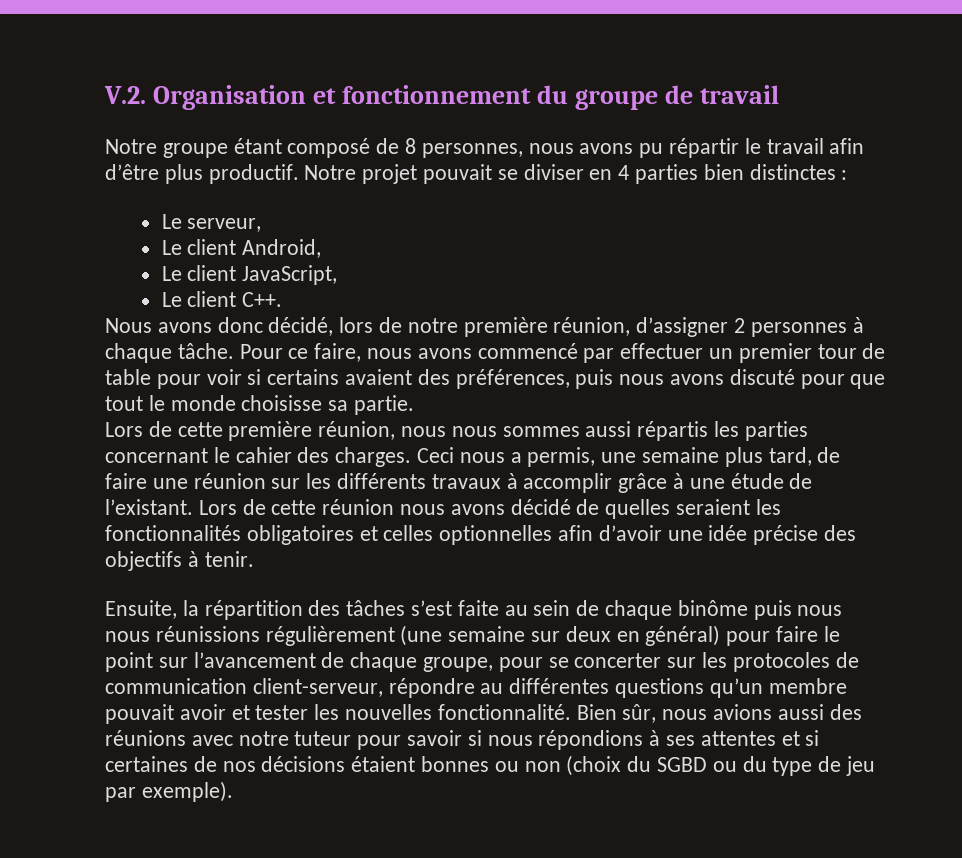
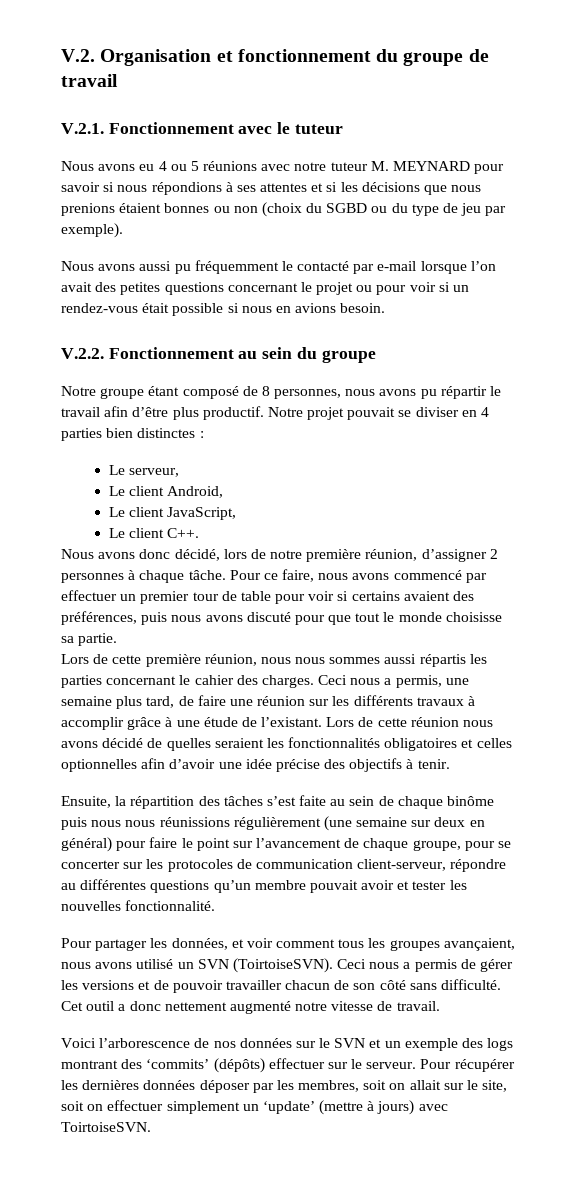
+ V.2.1. Fonctionnement avec le tuteur
+ Nous avons eu 4 ou 5 réunions avec notre tuteur M. MEYNARD pour savoir si nous répondions à ses attentes et si les décisions que nous prenions étaient bonnes ou non (choix du SGBD ou du type de jeu par exemple).
+ Nous avons aussi pu fréquemment le contacté par e-mail lorsque l’on avait des petites questions concernant le projet ou pour voir si un rendez-vous était possible si nous en avions besoin.
+ V.2.2. Fonctionnement au sein du groupe
- Ensuite, la répartition des tâches s’est faite au sein de chaque binôme puis nous nous réunissions régulièrement (une semaine sur deux en général) pour faire le point sur l’avancement de chaque groupe, pour se concerter sur les protocoles de communication client-serveur, répondre au différentes questions qu’un membre pouvait avoir et tester les nouvelles fonctionnalité. Bien sûr, nous avions aussi des réunions avec notre tuteur pour savoir si nous répondions à ses attentes et si certaines de nos décisions étaient bonnes ou non (choix du SGBD ou du type de jeu par exemple).
+ Ensuite, la répartition des tâches s’est faite au sein de chaque binôme puis nous nous réunissions régulièrement (une semaine sur deux en général) pour faire le point sur l’avancement de chaque groupe, pour se concerter sur les protocoles de communication client-serveur, répondre au différentes questions qu’un membre pouvait avoir et tester les nouvelles fonctionnalité.
+ Pour partager les données, et voir comment tous les groupes avançaient, nous avons utilisé un SVN (ToirtoiseSVN). Ceci nous a permis de gérer les versions et de pouvoir travailler chacun de son côté sans difficulté. Cet outil a donc nettement augmenté notre vitesse de travail.
+ Voici l’arborescence de nos données sur le SVN et un exemple des logs montrant des ‘commits’ (dépôts) effectuer sur le serveur. Pour récupérer les dernières données déposer par les membres, soit on allait sur le site, soit on effectuer simplement un ‘update’ (mettre à jours) avec ToirtoiseSVN.

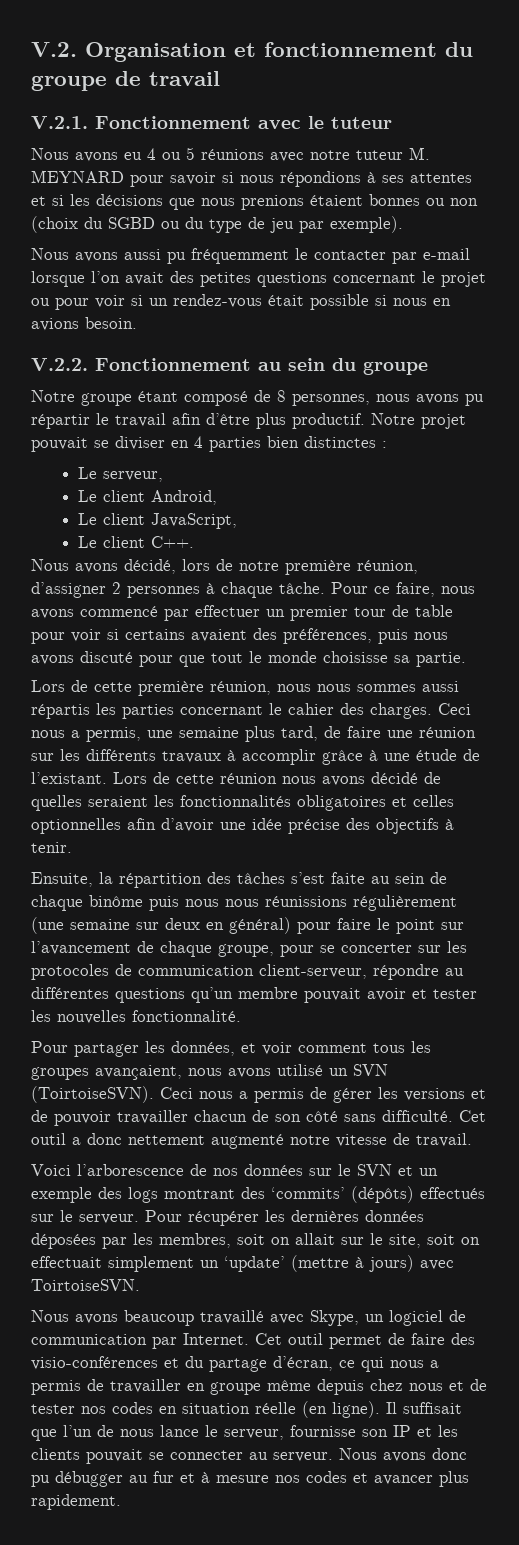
- Nous avons aussi pu fréquemment le contacté par e-mail lorsque l’on avait des petites questions concernant le projet ou pour voir si un rendez-vous était possible si nous en avions besoin.
+ Nous avons aussi pu fréquemment le contacter par e-mail lorsque l’on avait des petites questions concernant le projet ou pour voir si un rendez-vous était possible si nous en avions besoin.
- Nous avons donc décidé, lors de notre première réunion, d’assigner 2 personnes à chaque tâche.
+ Nous avons décidé, lors de notre première réunion, d’assigner 2 personnes à chaque tâche.
- Voici l’arborescence de nos données sur le SVN et un exemple des logs montrant des ‘commits’ (dépôts) effectuer sur le serveur.
+ Voici l’arborescence de nos données sur le SVN et un exemple des logs montrant des ‘commits’ (dépôts) effectués sur le serveur.
- Pour récupérer les dernières données déposer par les membres, soit on allait sur le site, soit on effectuer simplement un ‘update’ (mettre à jours) avec ToirtoiseSVN.
+ Pour récupérer les dernières données déposées par les membres, soit on allait sur le site, soit on effectuait simplement un ‘update’ (mettre à jours) avec ToirtoiseSVN.
+ Nous avons beaucoup travaillé avec Skype, un logiciel de communication par Internet. Cet outil permet de faire des visio-conférences et du partage d’écran, ce qui nous a permis de travailler en groupe même depuis chez nous et de tester nos codes en situation réelle (en ligne). Il suffisait que l’un de nous lance le serveur, fournisse son IP et les clients pouvait se connecter au serveur. Nous avons donc pu débugger au fur et à mesure nos codes et avancer plus rapidement.

